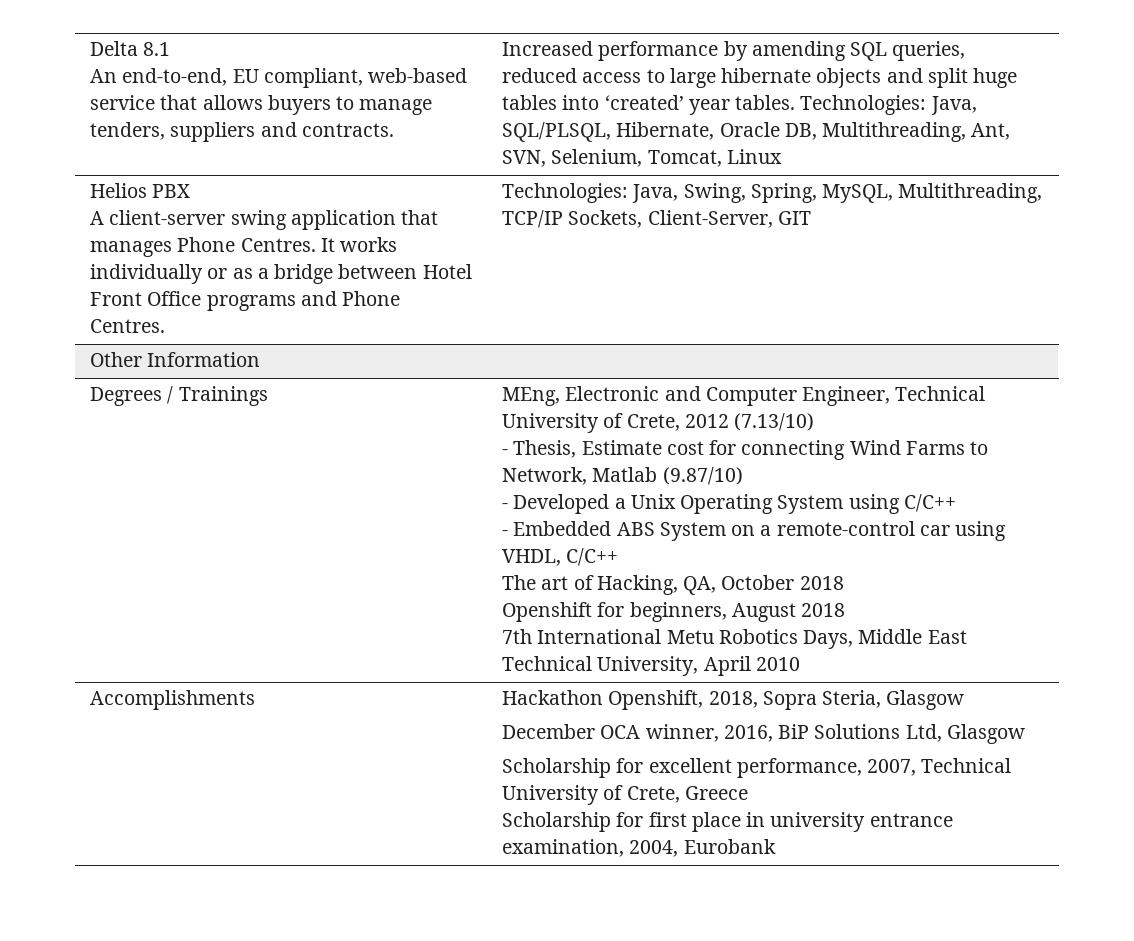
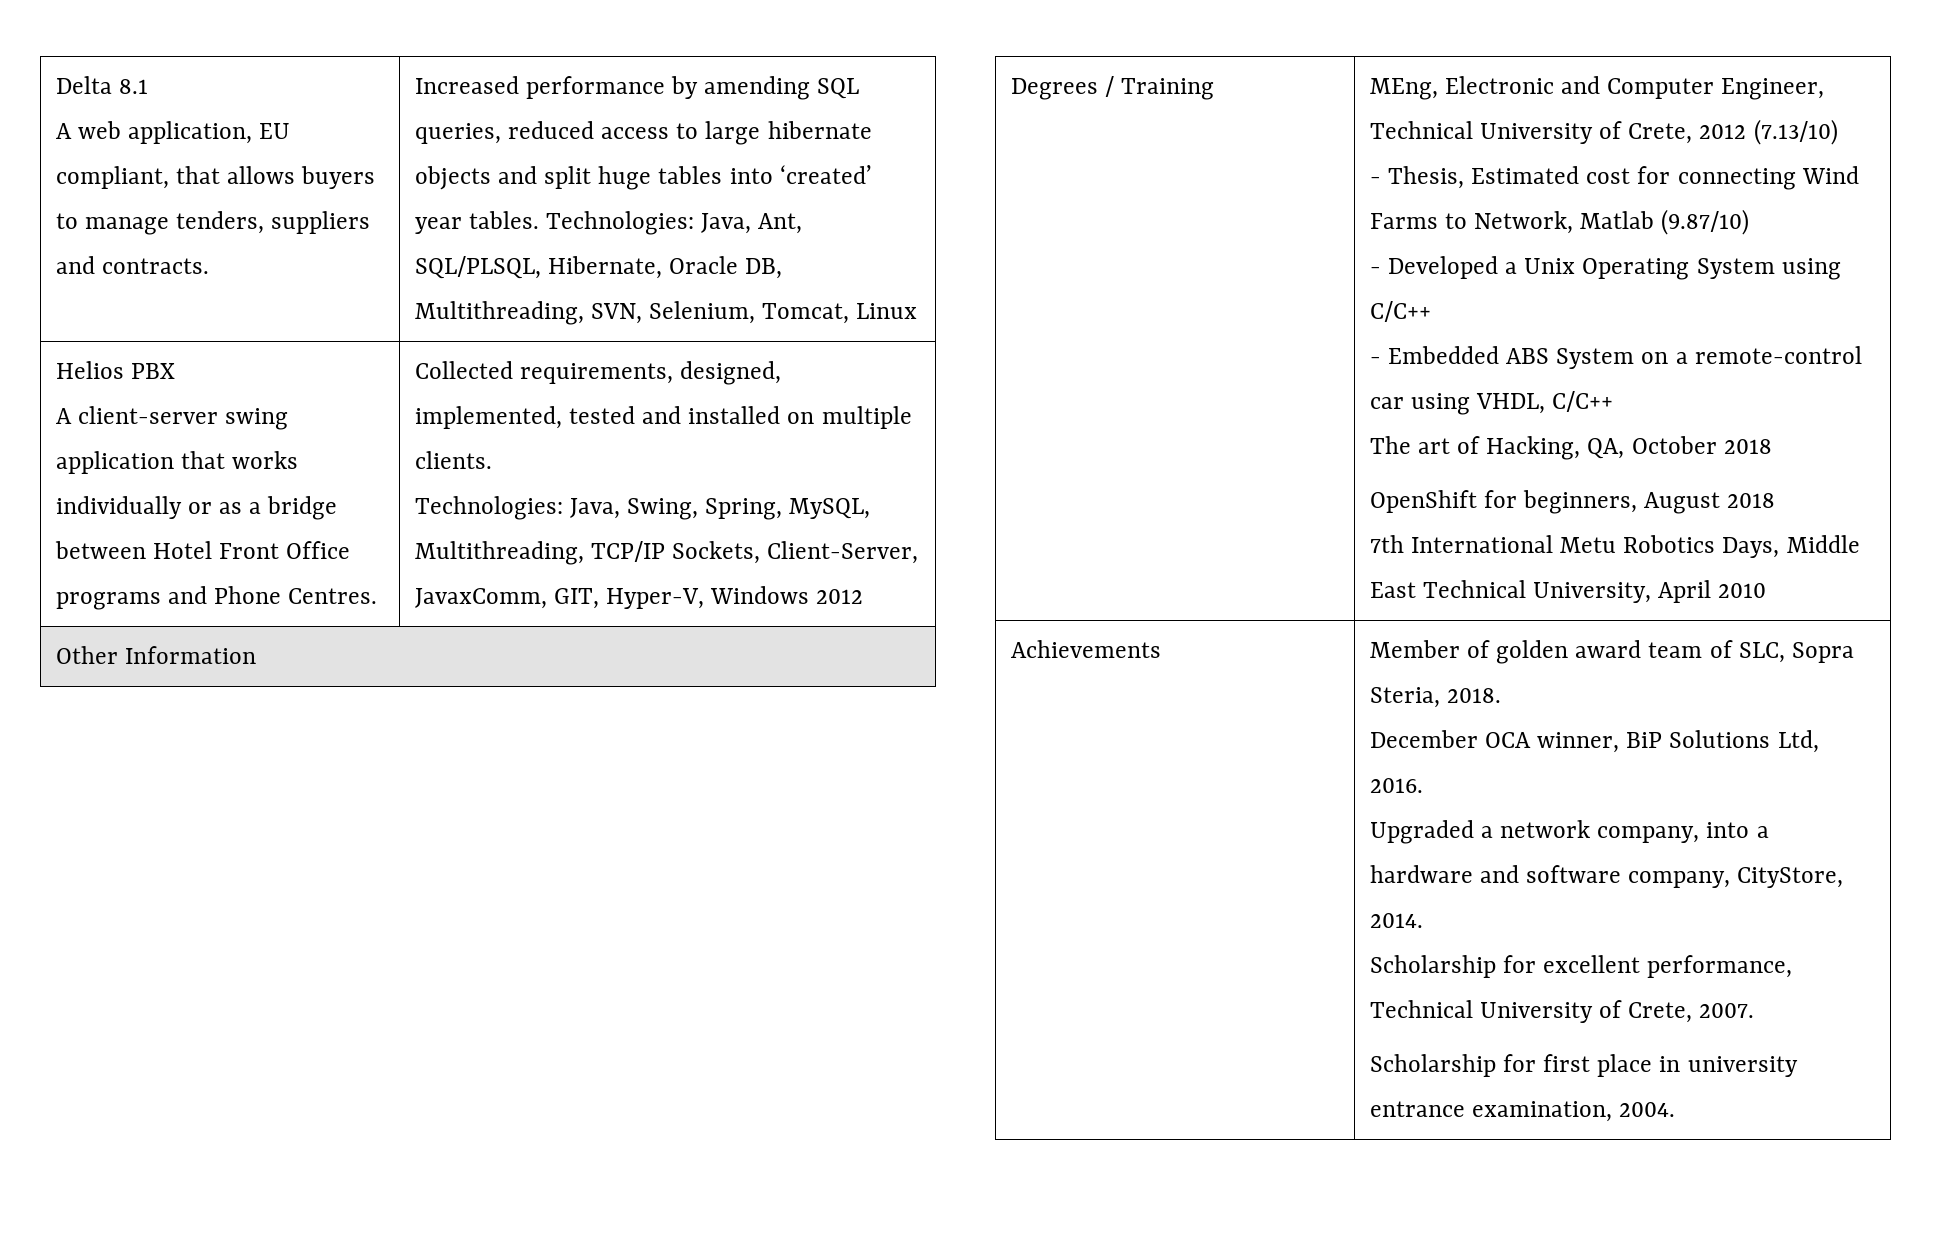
- An end-to-end, EU compliant, web-based service that allows buyers to manage tenders, suppliers and contracts.
+ A web application, EU compliant, that allows buyers to manage tenders, suppliers and contracts.
- Technologies: Java, SQL/PLSQL, Hibernate, Oracle DB, Multithreading, Ant, SVN, Selenium, Tomcat, Linux
+ Technologies: Java, Ant, SQL/PLSQL, Hibernate, Oracle DB, Multithreading, SVN, Selenium, Tomcat, Linux
- A client-server swing application that manages Phone Centres. It works individually or as a bridge between Hotel Front Office programs and Phone Centres.
+ A client-server swing application that works individually or as a bridge between Hotel Front Office programs and Phone Centres.
+ Collected requirements, designed, implemented, tested and installed on multiple clients.
- Technologies: Java, Swing, Spring, MySQL, Multithreading, TCP/IP Sockets, Client-Server, GIT
+ Technologies: Java, Swing, Spring, MySQL, Multithreading, TCP/IP Sockets, Client-Server, JavaxComm, GIT, Hyper-V, Windows 2012
- Degrees / Trainings
+ Degrees / Training
- - Thesis, Estimate cost for connecting Wind Farms to Network, Matlab (9.87/10)
+ - Thesis, Estimated cost for connecting Wind Farms to Network, Matlab (9.87/10)
- Openshift for beginners, August 2018
+ OpenShift for beginners, August 2018
- Accomplishments | Hackathon Openshift, 2018, Sopra Steria, Glasgow
+ Achievements | Member of golden award team of SLC, Sopra Steria, 2018.
- December OCA winner, 2016, BiP Solutions Ltd, Glasgow
+ December OCA winner, BiP Solutions Ltd, 2016.
+ Upgraded a network company, into a hardware and software company, CityStore, 2014.
- Scholarship for excellent performance, 2007, Technical University of Crete, Greece
+ Scholarship for excellent performance, Technical University of Crete, 2007.
- Scholarship for first place in university entrance examination, 2004, Eurobank
+ Scholarship for first place in university entrance examination, 2004.

